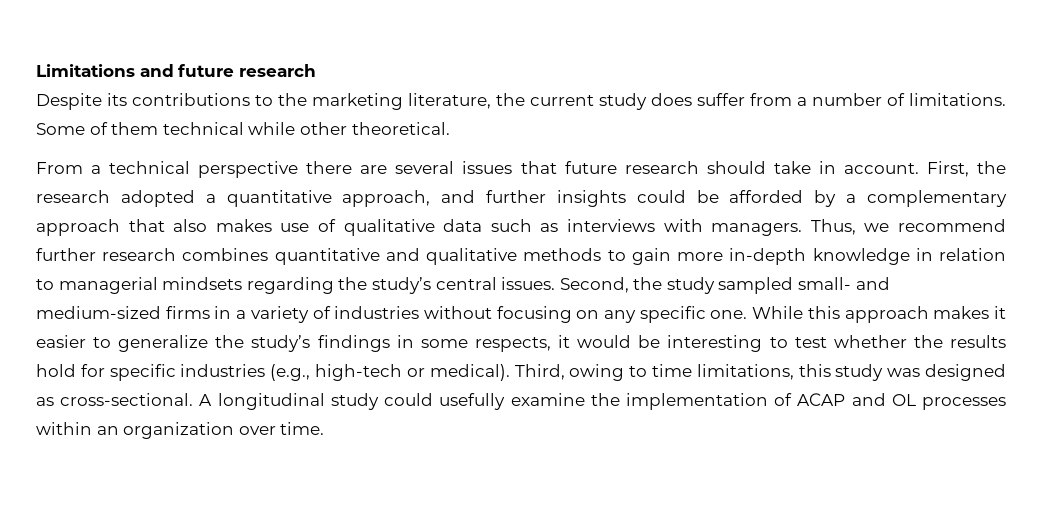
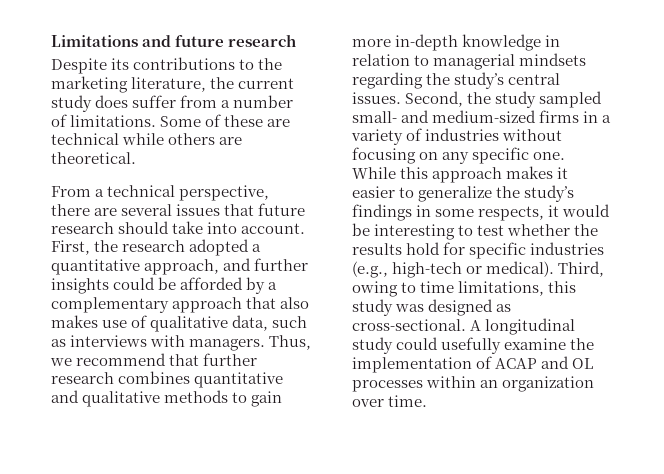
- Some of them technical while other theoretical.
+ Some of these are technical while others are theoretical.
- From a technical perspective there are several issues that future research should take in account.
+ From a technical perspective, there are several issues that future research should take into account.
- First, the research adopted a quantitative approach, and further insights could be afforded by a complementary approach that also makes use of qualitative data such as interviews with managers.
+ First, the research adopted a quantitative approach, and further insights could be afforded by a complementary approach that also makes use of qualitative data, such as interviews with managers.
- Thus, we recommend further research combines quantitative and qualitative methods to gain more in-depth knowledge in relation to managerial mindsets regarding the study’s central issues.
+ Thus, we recommend that further research combines quantitative and qualitative methods to gain more in-depth knowledge in relation to managerial mindsets regarding the study’s central issues.

